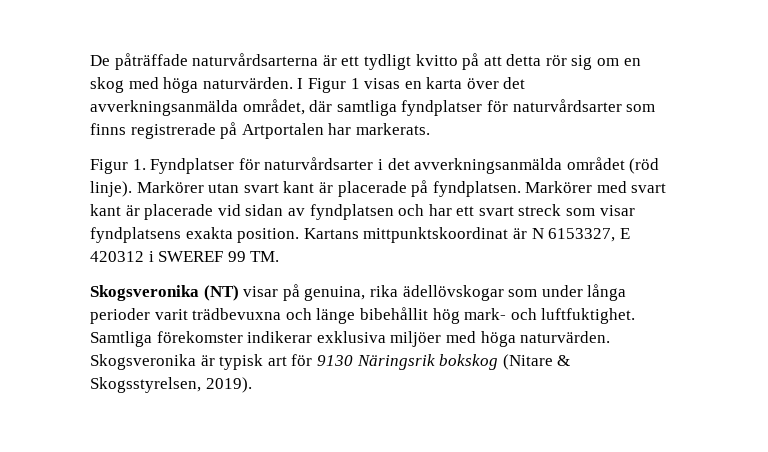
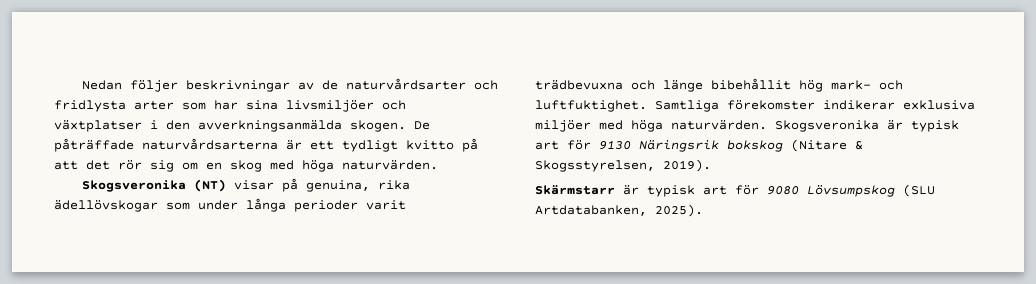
+ Nedan följer beskrivningar av de naturvårdsarter och fridlysta arter som har sina livsmiljöer och växtplatser i den avverkningsanmälda skogen.
- De påträffade naturvårdsarterna är ett tydligt kvitto på att detta rör sig om en skog med höga naturvärden. I Figur 1 visas en karta över det avverkningsanmälda området, där samtliga fyndplatser för naturvårdsarter som finns registrerade på Artportalen har markerats.
- Figur 1. Fyndplatser för naturvårdsarter i det avverkningsanmälda området (röd linje). Markörer utan svart kant är placerade på fyndplatsen. Markörer med svart kant är placerade vid sidan av fyndplatsen och har ett svart streck som visar fyndplatsens exakta position. Kartans mittpunktskoordinat är N 6153327, E 420312 i SWEREF 99 TM.
+ De påträffade naturvårdsarterna är ett tydligt kvitto på att det rör sig om en skog med höga naturvärden.
+ Skärmstarr är typisk art för 9080 Lövsumpskog (SLU Artdatabanken, 2025).

